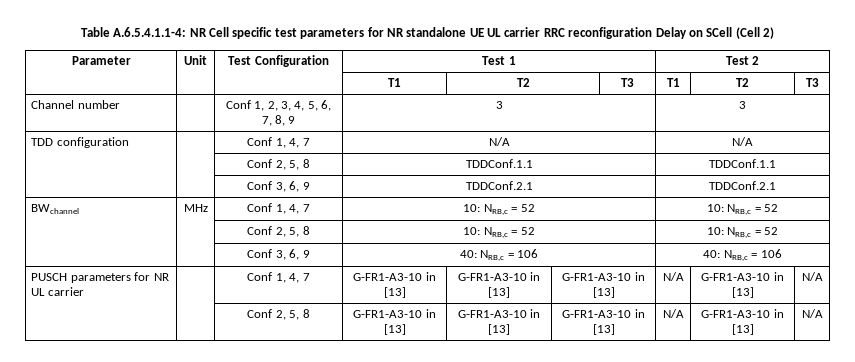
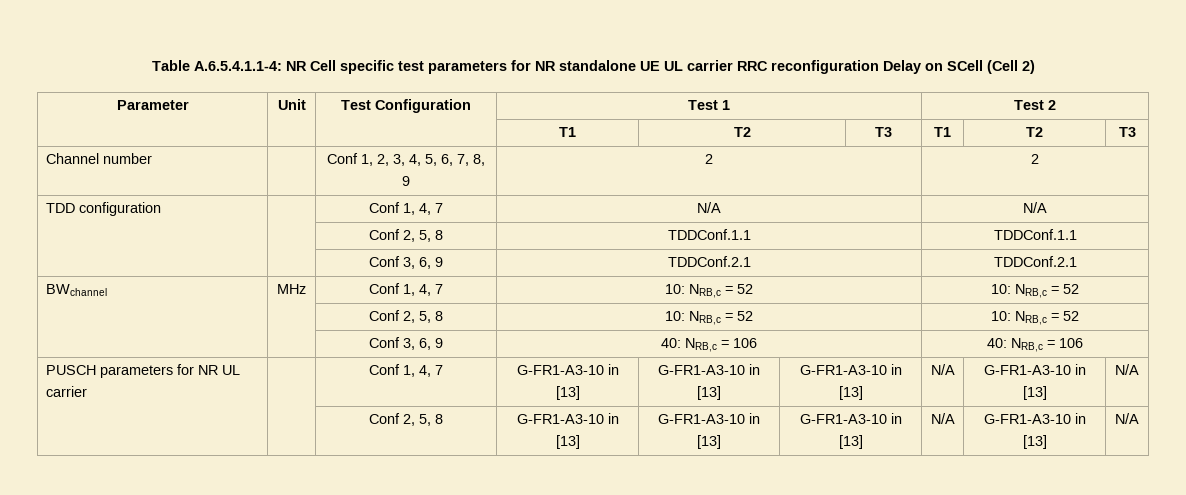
- Channel number | | Conf 1, 2, 3, 4, 5, 6, 7, 8, 9 | 3 | 3
+ Channel number | | Conf 1, 2, 3, 4, 5, 6, 7, 8, 9 | 2 | 2

